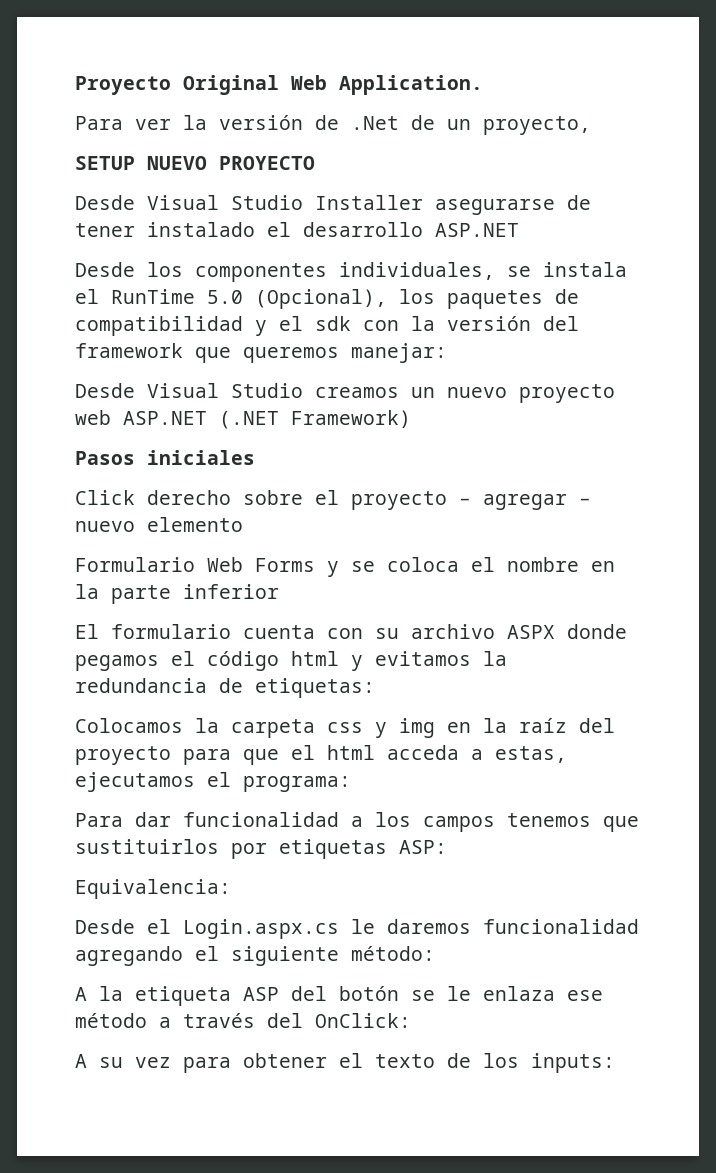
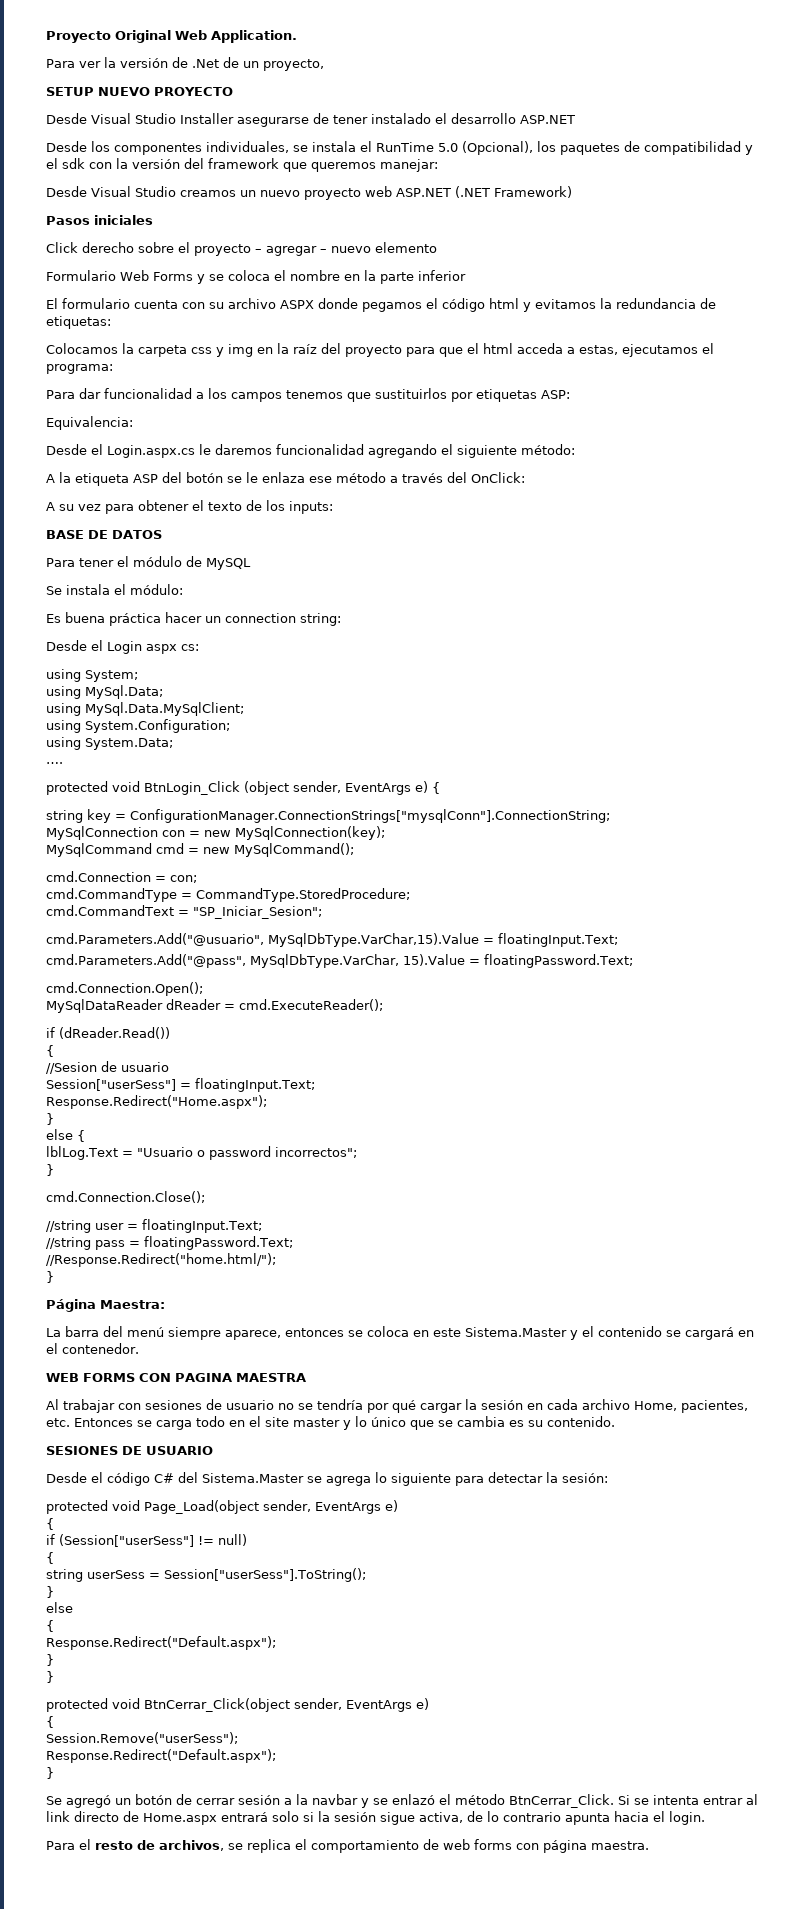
+ BASE DE DATOS
+ Para tener el módulo de MySQL
+ Se instala el módulo:
+ Es buena práctica hacer un connection string:
+ Desde el Login aspx cs:
+ using System;
+ using MySql.Data;
+ using MySql.Data.MySqlClient;
+ using System.Configuration;
+ using System.Data;
+ ….
+ protected void BtnLogin_Click (object sender, EventArgs e) {
+ string key = ConfigurationManager.ConnectionStrings["mysqlConn"].ConnectionString;
+ MySqlConnection con = new MySqlConnection(key);
+ MySqlCommand cmd = new MySqlCommand();
+ cmd.Connection = con;
+ cmd.CommandType = CommandType.StoredProcedure;
+ cmd.CommandText = "SP_Iniciar_Sesion";
+ cmd.Parameters.Add("@usuario", MySqlDbType.VarChar,15).Value = floatingInput.Text;
+ cmd.Parameters.Add("@pass", MySqlDbType.VarChar, 15).Value = floatingPassword.Text;
+ cmd.Connection.Open();
+ MySqlDataReader dReader = cmd.ExecuteReader();
+ if (dReader.Read())
+ {
+ //Sesion de usuario
+ Session["userSess"] = floatingInput.Text;
+ Response.Redirect("Home.aspx");
+ }
+ else {
+ lblLog.Text = "Usuario o password incorrectos";
+ }
+ cmd.Connection.Close();
+ //string user = floatingInput.Text;
+ //string pass = floatingPassword.Text;
+ //Response.Redirect("home.html/");
+ }
+ Página Maestra:
+ La barra del menú siempre aparece, entonces se coloca en este Sistema.Master y el contenido se cargará en el contenedor.
+ WEB FORMS CON PAGINA MAESTRA
+ Al trabajar con sesiones de usuario no se tendría por qué cargar la sesión en cada archivo Home, pacientes, etc. Entonces se carga todo en el site master y lo único que se cambia es su contenido.
+ SESIONES DE USUARIO
+ Desde el código C# del Sistema.Master se agrega lo siguiente para detectar la sesión:
+ protected void Page_Load(object sender, EventArgs e)
+ {
+ if (Session["userSess"] != null)
+ {
+ string userSess = Session["userSess"].ToString();
+ }
+ else
+ {
+ Response.Redirect("Default.aspx");
+ }
+ }
+ protected void BtnCerrar_Click(object sender, EventArgs e)
+ {
+ Session.Remove("userSess");
+ Response.Redirect("Default.aspx");
+ }
+ Se agregó un botón de cerrar sesión a la navbar y se enlazó el método BtnCerrar_Click. Si se intenta entrar al link directo de Home.aspx entrará solo si la sesión sigue activa, de lo contrario apunta hacia el login.
+ Para el resto de archivos, se replica el comportamiento de web forms con página maestra.

